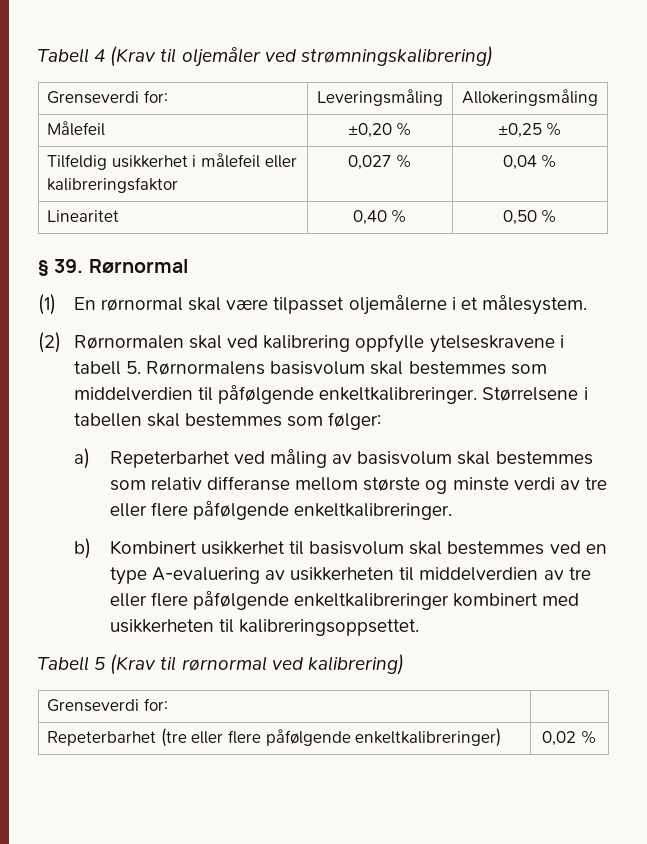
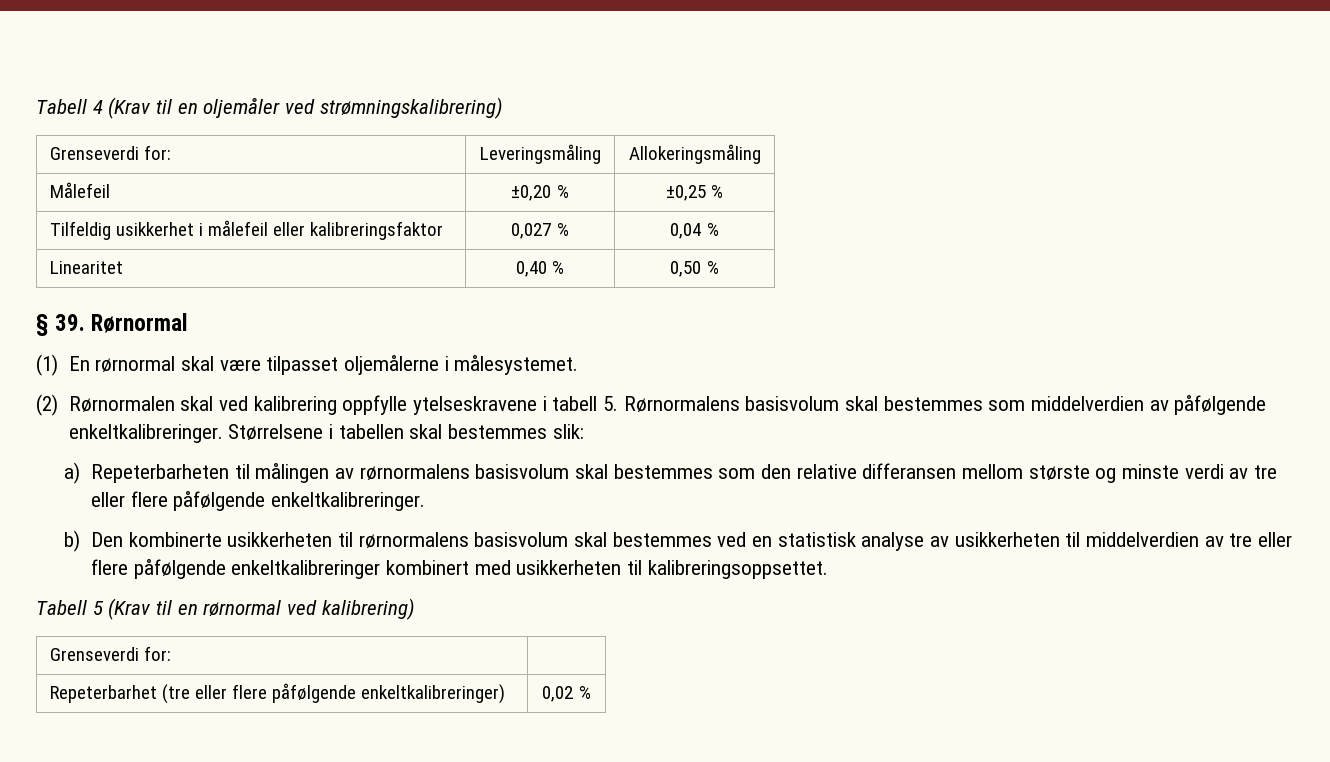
- Tabell 4 (Krav til oljemåler ved strømningskalibrering)
+ Tabell 4 (Krav til en oljemåler ved strømningskalibrering)
- (1) En rørnormal skal være tilpasset oljemålerne i et målesystem.
+ (1) En rørnormal skal være tilpasset oljemålerne i målesystemet.
- (2) Rørnormalen skal ved kalibrering oppfylle ytelseskravene i tabell 5. Rørnormalens basisvolum skal bestemmes som middelverdien til påfølgende enkeltkalibreringer.
+ (2) Rørnormalen skal ved kalibrering oppfylle ytelseskravene i tabell 5. Rørnormalens basisvolum skal bestemmes som middelverdien av påfølgende enkeltkalibreringer.
- Størrelsene i tabellen skal bestemmes som følger:
+ Størrelsene i tabellen skal bestemmes slik:
- a) Repeterbarhet ved måling av basisvolum skal bestemmes som relativ differanse mellom største og minste verdi av tre eller flere påfølgende enkeltkalibreringer.
+ a) Repeterbarheten til målingen av rørnormalens basisvolum skal bestemmes som den relative differansen mellom største og minste verdi av tre eller flere påfølgende enkeltkalibreringer.
- b) Kombinert usikkerhet til basisvolum skal bestemmes ved en type A-evaluering av usikkerheten til middelverdien av tre eller flere påfølgende enkeltkalibreringer kombinert med usikkerheten til kalibreringsoppsettet.
+ b) Den kombinerte usikkerheten til rørnormalens basisvolum skal bestemmes ved en statistisk analyse av usikkerheten til middelverdien av tre eller flere påfølgende enkeltkalibreringer kombinert med usikkerheten til kalibreringsoppsettet.
- Tabell 5 (Krav til rørnormal ved kalibrering)
+ Tabell 5 (Krav til en rørnormal ved kalibrering)

